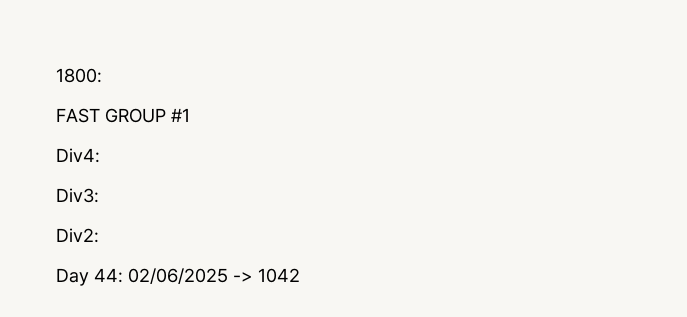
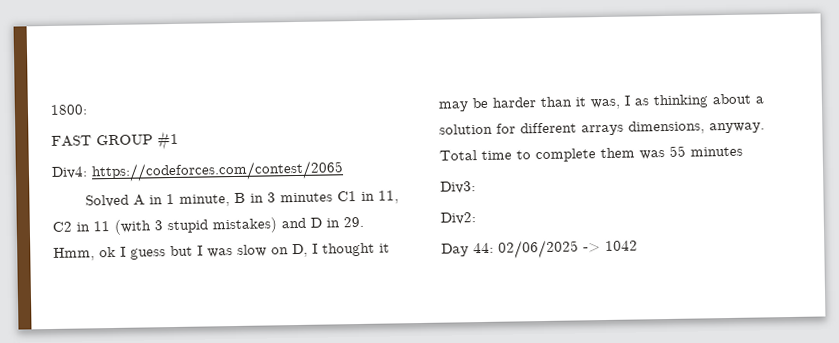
- Div4:
+ Div4: https://codeforces.com/contest/2065
+ Solved A in 1 minute, B in 3 minutes C1 in 11, C2 in 11 (with 3 stupid mistakes) and D in 29. Hmm, ok I guess but I was slow on D, I thought it may be harder than it was, I as thinking about a solution for different arrays dimensions, anyway. Total time to complete them was 55 minutes

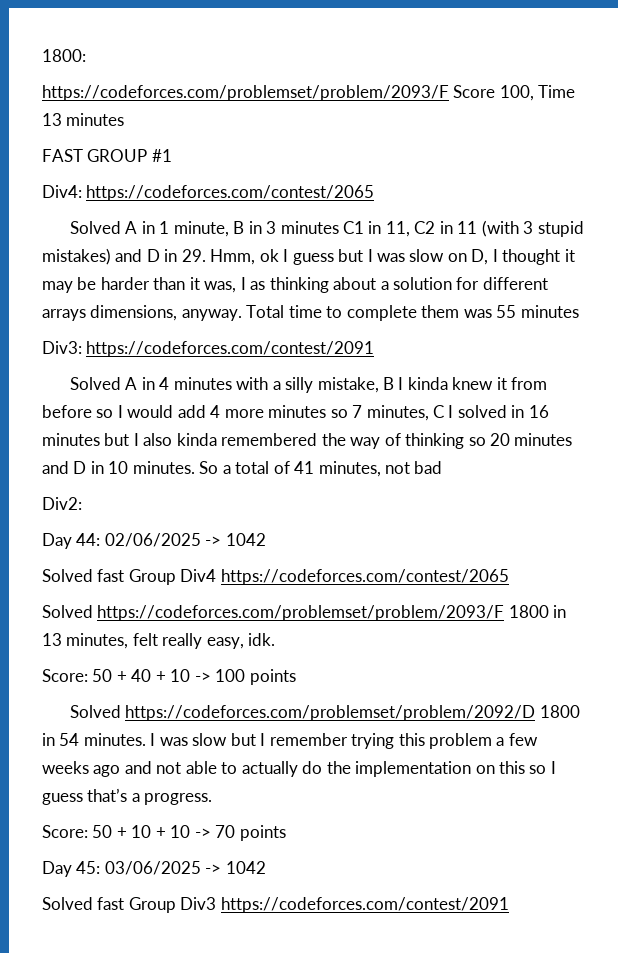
+ https://codeforces.com/problemset/problem/2093/F Score 100, Time 13 minutes
- Div3:
+ Div3: https://codeforces.com/contest/2091
+ Solved A in 4 minutes with a silly mistake, B I kinda knew it from before so I would add 4 more minutes so 7 minutes, C I solved in 16 minutes but I also kinda remembered the way of thinking so 20 minutes and D in 10 minutes. So a total of 41 minutes, not bad
+ Solved fast Group Div4 https://codeforces.com/contest/2065
+ Solved https://codeforces.com/problemset/problem/2093/F 1800 in 13 minutes, felt really easy, idk.
+ Score: 50 + 40 + 10 -> 100 points
+ Solved https://codeforces.com/problemset/problem/2092/D 1800 in 54 minutes. I was slow but I remember trying this problem a few weeks ago and not able to actually do the implementation on this so I guess that’s a progress.
+ Score: 50 + 10 + 10 -> 70 points
+ Day 45: 03/06/2025 -> 1042
+ Solved fast Group Div3 https://codeforces.com/contest/2091

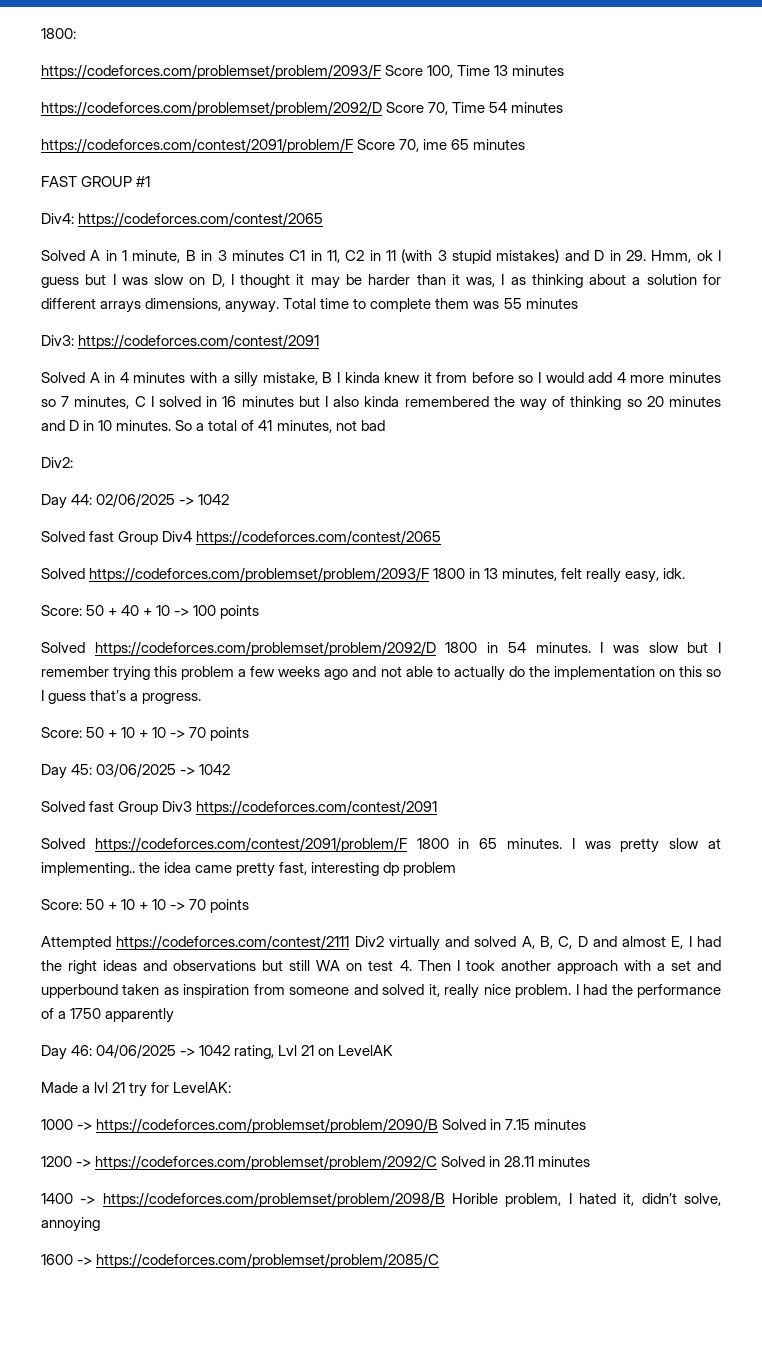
+ https://codeforces.com/problemset/problem/2092/D Score 70, Time 54 minutes
+ https://codeforces.com/contest/2091/problem/F Score 70, ime 65 minutes
+ Solved https://codeforces.com/contest/2091/problem/F 1800 in 65 minutes. I was pretty slow at implementing.. the idea came pretty fast, interesting dp problem
+ Score: 50 + 10 + 10 -> 70 points
+ Attempted https://codeforces.com/contest/2111 Div2 virtually and solved A, B, C, D and almost E, I had the right ideas and observations but still WA on test 4. Then I took another approach with a set and upperbound taken as inspiration from someone and solved it, really nice problem. I had the performance of a 1750 apparently
+ Day 46: 04/06/2025 -> 1042 rating, Lvl 21 on LevelAK
+ Made a lvl 21 try for LevelAK:
+ 1000 -> https://codeforces.com/problemset/problem/2090/B Solved in 7.15 minutes
+ 1200 -> https://codeforces.com/problemset/problem/2092/C Solved in 28.11 minutes
+ 1400 -> https://codeforces.com/problemset/problem/2098/B Horible problem, I hated it, didn’t solve, annoying
+ 1600 -> https://codeforces.com/problemset/problem/2085/C

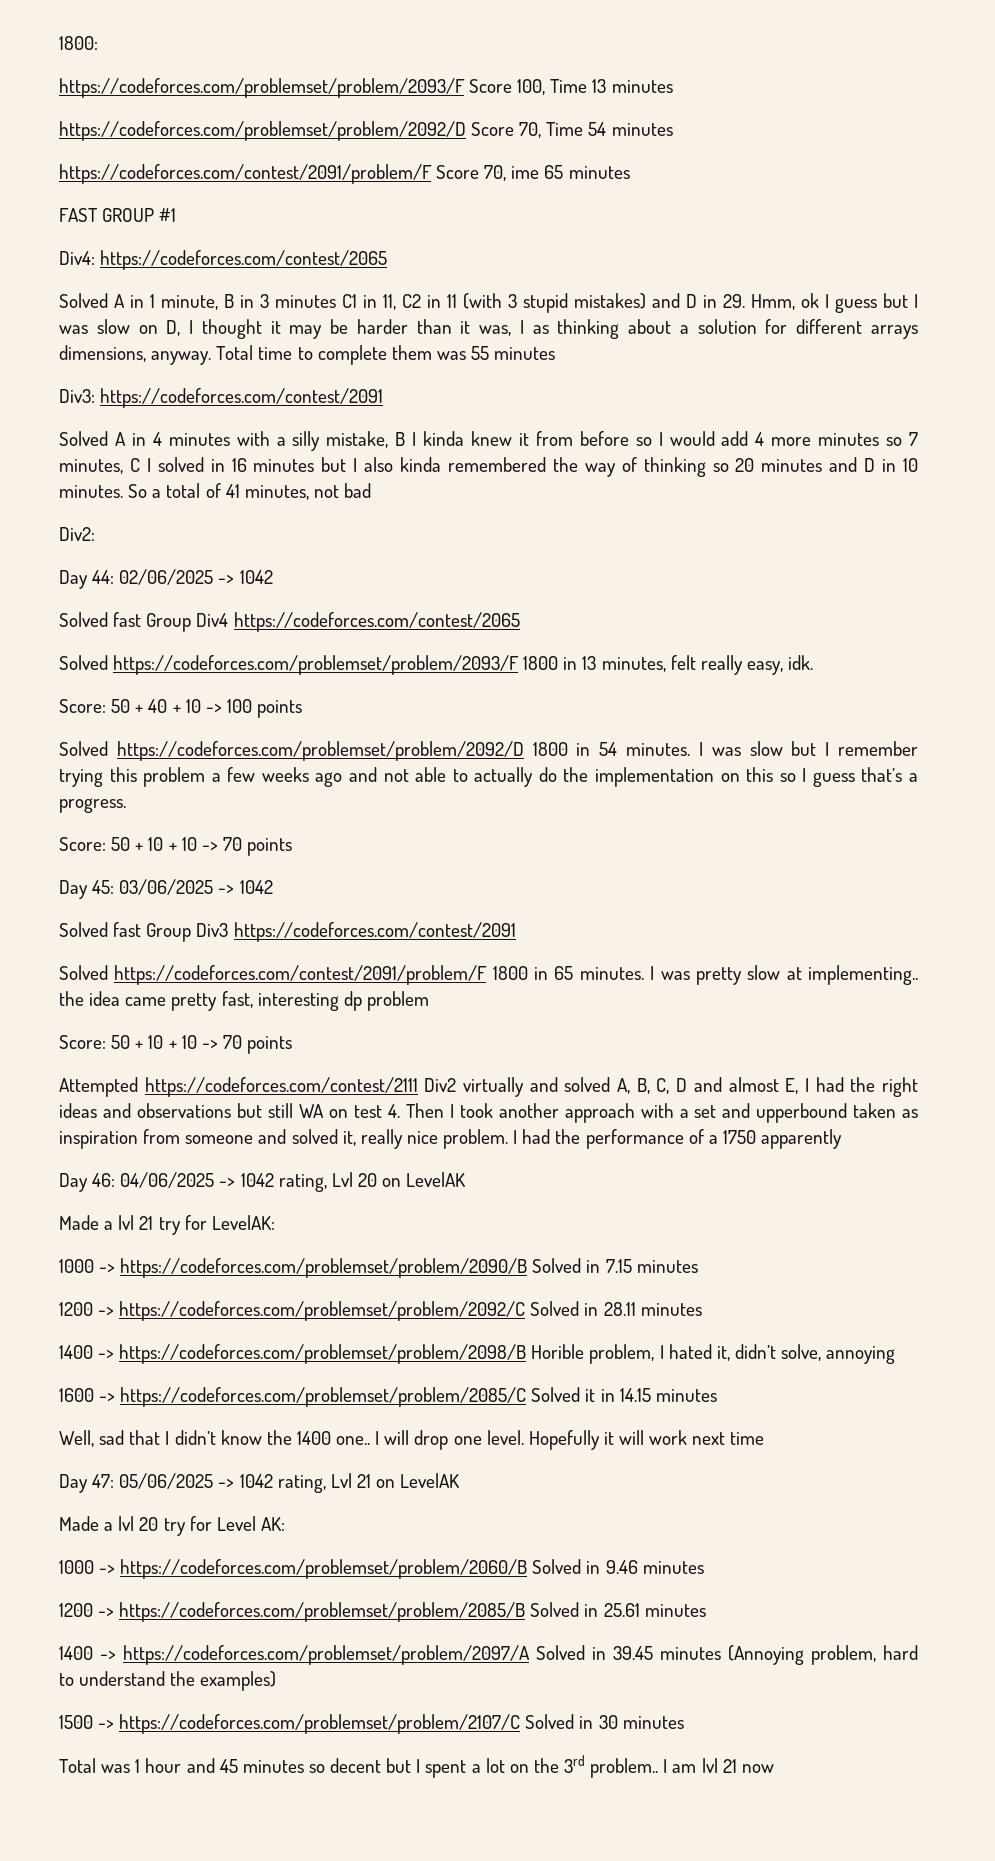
- Day 46: 04/06/2025 -> 1042 rating, Lvl 21 on LevelAK
+ Day 46: 04/06/2025 -> 1042 rating, Lvl 20 on LevelAK
- 1600 -> https://codeforces.com/problemset/problem/2085/C
+ 1600 -> https://codeforces.com/problemset/problem/2085/C Solved it in 14.15 minutes
+ Well, sad that I didn’t know the 1400 one.. I will drop one level. Hopefully it will work next time
+ Day 47: 05/06/2025 -> 1042 rating, Lvl 21 on LevelAK
+ Made a lvl 20 try for Level AK:
+ 1000 -> https://codeforces.com/problemset/problem/2060/B Solved in 9.46 minutes
+ 1200 -> https://codeforces.com/problemset/problem/2085/B Solved in 25.61 minutes
+ 1400 -> https://codeforces.com/problemset/problem/2097/A Solved in 39.45 minutes (Annoying problem, hard to understand the examples)
+ 1500 -> https://codeforces.com/problemset/problem/2107/C Solved in 30 minutes
+ Total was 1 hour and 45 minutes so decent but I spent a lot on the 3rd problem.. I am lvl 21 now

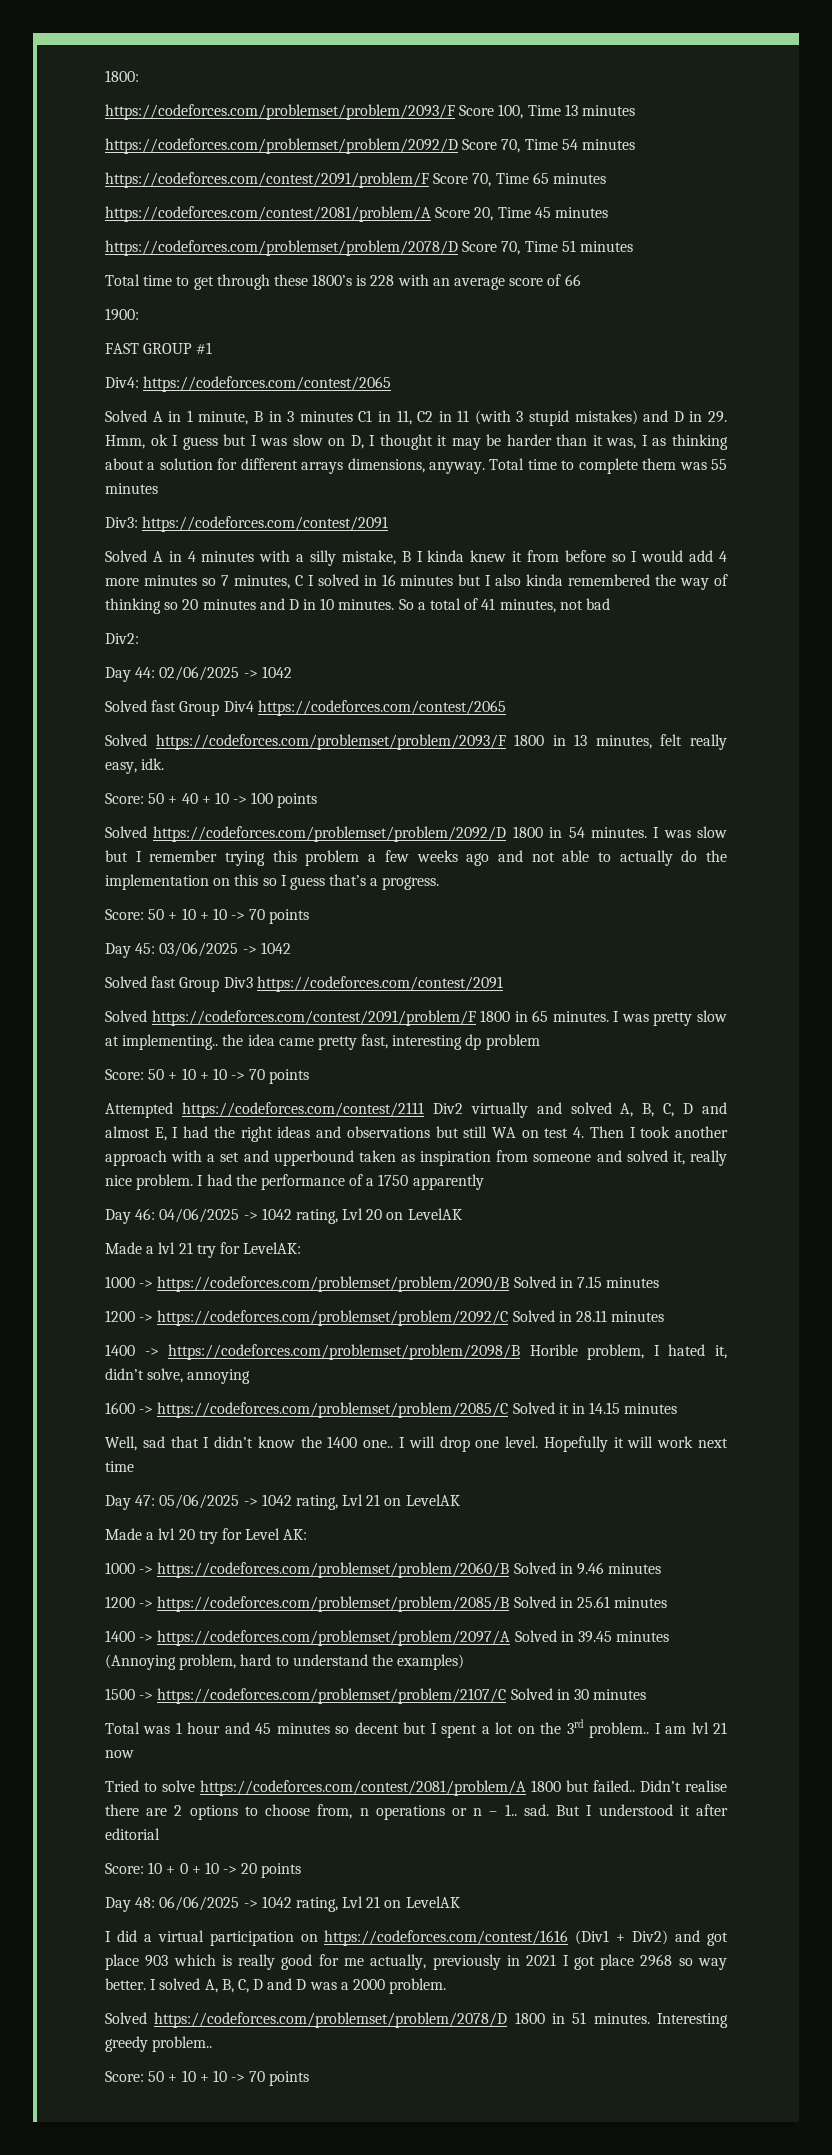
- https://codeforces.com/contest/2091/problem/F Score 70, ime 65 minutes
+ https://codeforces.com/contest/2091/problem/F Score 70, Time 65 minutes
+ https://codeforces.com/contest/2081/problem/A Score 20, Time 45 minutes
+ https://codeforces.com/problemset/problem/2078/D Score 70, Time 51 minutes
+ Total time to get through these 1800’s is 228 with an average score of 66
+ 1900:
+ Tried to solve https://codeforces.com/contest/2081/problem/A 1800 but failed.. Didn’t realise there are 2 options to choose from, n operations or n – 1.. sad. But I understood it after editorial
+ Score: 10 + 0 + 10 -> 20 points
+ Day 48: 06/06/2025 -> 1042 rating, Lvl 21 on LevelAK
+ I did a virtual participation on https://codeforces.com/contest/1616 (Div1 + Div2) and got place 903 which is really good for me actually, previously in 2021 I got place 2968 so way better. I solved A, B, C, D and D was a 2000 problem.
+ Solved https://codeforces.com/problemset/problem/2078/D 1800 in 51 minutes. Interesting greedy problem..
+ Score: 50 + 10 + 10 -> 70 points

